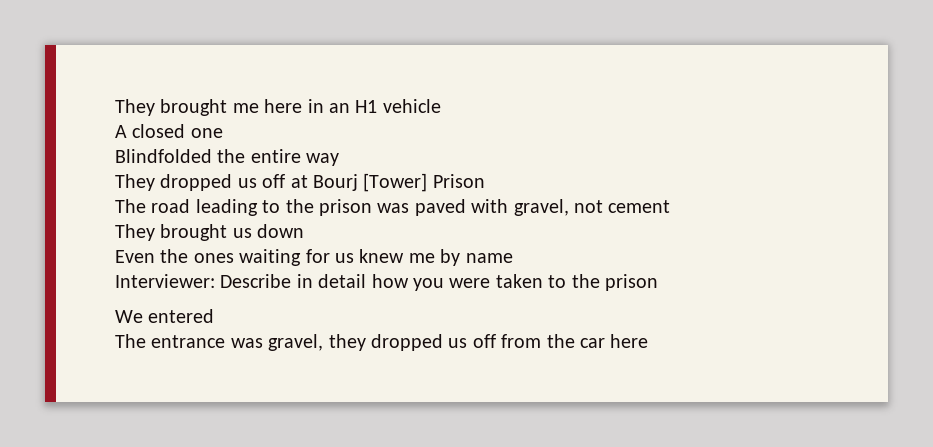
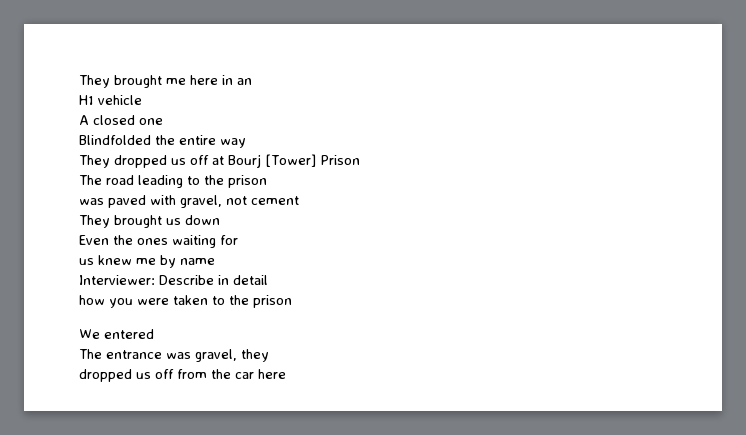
- They brought me here in an H1 vehicle
+ They brought me here in an
+ H1 vehicle
- The road leading to the prison was paved with gravel, not cement
+ The road leading to the prison
+ was paved with gravel, not cement
- Even the ones waiting for us knew me by name
+ Even the ones waiting for
+ us knew me by name
- Interviewer: Describe in detail how you were taken to the prison
+ Interviewer: Describe in detail
+ how you were taken to the prison
- The entrance was gravel, they dropped us off from the car here
+ The entrance was gravel, they
+ dropped us off from the car here

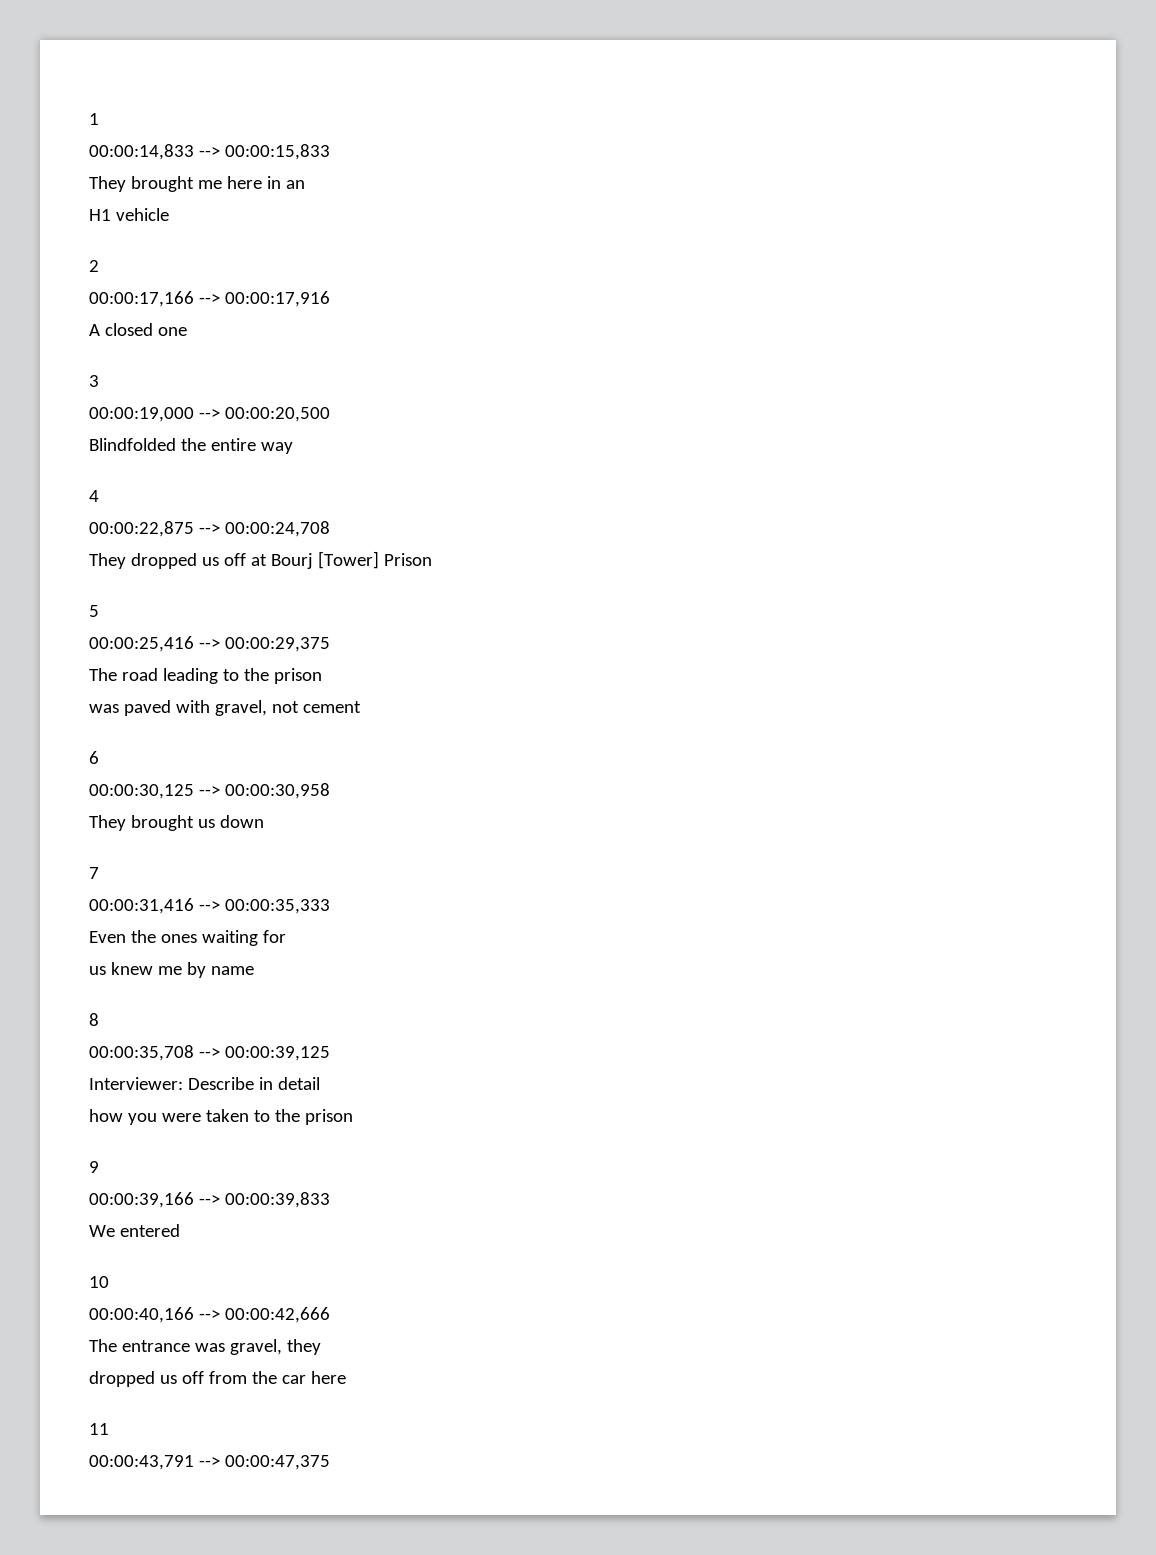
+ 1
+ 00:00:14,833 --> 00:00:15,833
+ 2
+ 00:00:17,166 --> 00:00:17,916
+ 3
+ 00:00:19,000 --> 00:00:20,500
+ 4
+ 00:00:22,875 --> 00:00:24,708
+ 5
+ 00:00:25,416 --> 00:00:29,375
+ 6
+ 00:00:30,125 --> 00:00:30,958
+ 7
+ 00:00:31,416 --> 00:00:35,333
+ 8
+ 00:00:35,708 --> 00:00:39,125
+ 9
+ 00:00:39,166 --> 00:00:39,833
  We entered
+ 10
+ 00:00:40,166 --> 00:00:42,666
+ 11
+ 00:00:43,791 --> 00:00:47,375

